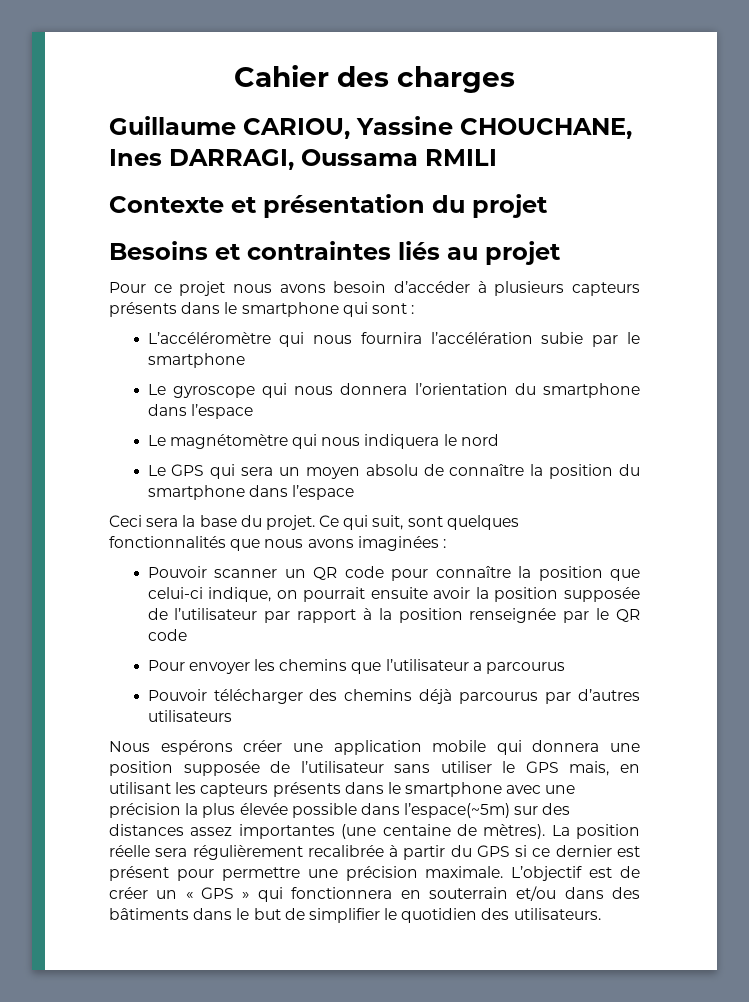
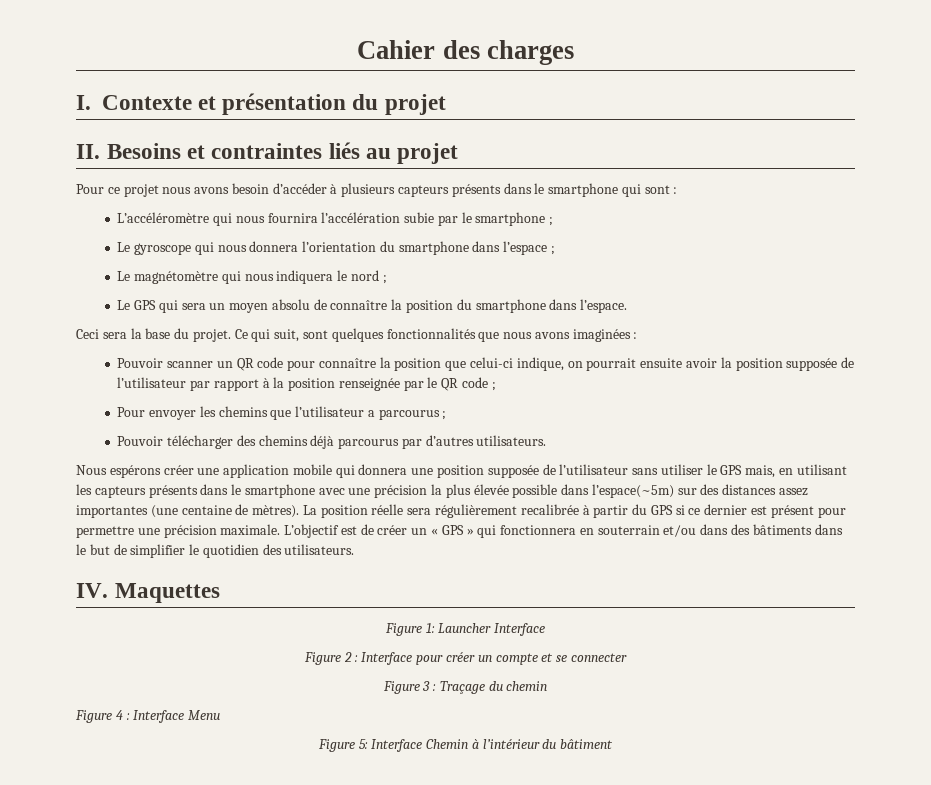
- Guillaume CARIOU, Yassine CHOUCHANE, Ines DARRAGI, Oussama RMILI
- Contexte et présentation du projet
+ I. Contexte et présentation du projet
- Besoins et contraintes liés au projet
+ II. Besoins et contraintes liés au projet
- L’accéléromètre qui nous fournira l’accélération subie par le smartphone
+ L’accéléromètre qui nous fournira l’accélération subie par le smartphone ;
- Le gyroscope qui nous donnera l’orientation du smartphone dans l’espace
+ Le gyroscope qui nous donnera l’orientation du smartphone dans l’espace ;
- Le magnétomètre qui nous indiquera le nord
+ Le magnétomètre qui nous indiquera le nord ;
- Le GPS qui sera un moyen absolu de connaître la position du smartphone dans l’espace
+ Le GPS qui sera un moyen absolu de connaître la position du smartphone dans l’espace.
- Pouvoir scanner un QR code pour connaître la position que celui-ci indique, on pourrait ensuite avoir la position supposée de l’utilisateur par rapport à la position renseignée par le QR code
+ Pouvoir scanner un QR code pour connaître la position que celui-ci indique, on pourrait ensuite avoir la position supposée de l’utilisateur par rapport à la position renseignée par le QR code ;
- Pour envoyer les chemins que l’utilisateur a parcourus
+ Pour envoyer les chemins que l’utilisateur a parcourus ;
- Pouvoir télécharger des chemins déjà parcourus par d’autres utilisateurs
+ Pouvoir télécharger des chemins déjà parcourus par d’autres utilisateurs.
+ IV. Maquettes
+ Figure 1: Launcher Interface
+ Figure 2 : Interface pour créer un compte et se connecter
+ Figure 3 : Traçage du chemin
+ Figure 4 : Interface Menu
+ Figure 5: Interface Chemin à l’intérieur du bâtiment

